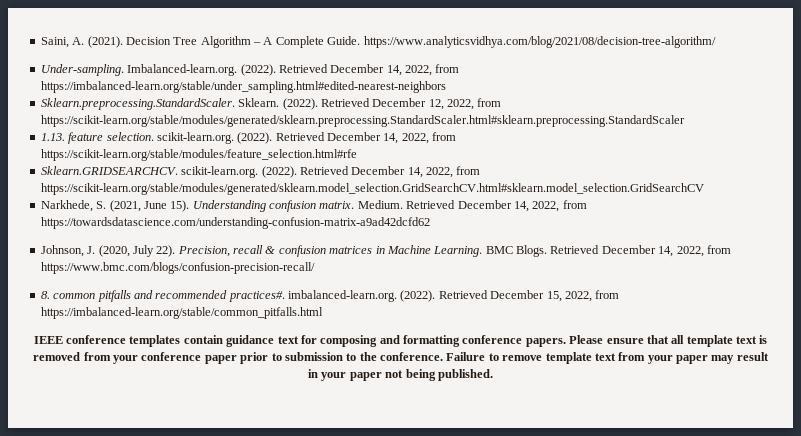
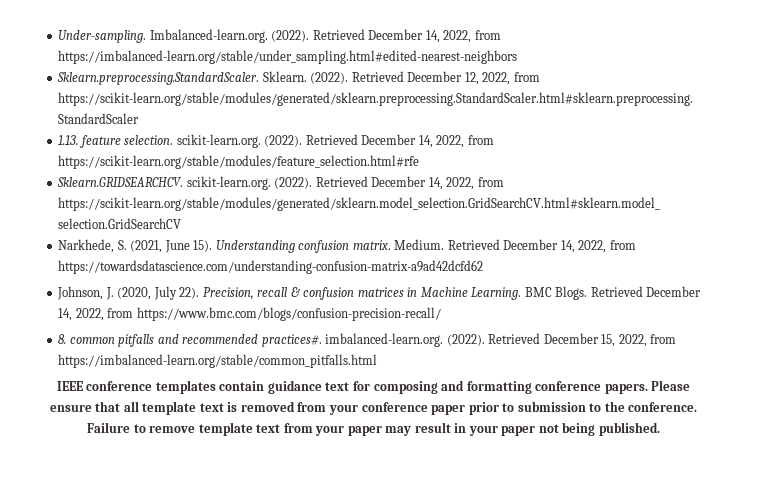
- Saini, A. (2021). Decision Tree Algorithm – A Complete Guide. https://www.analyticsvidhya.com/blog/2021/08/decision-tree-algorithm/

